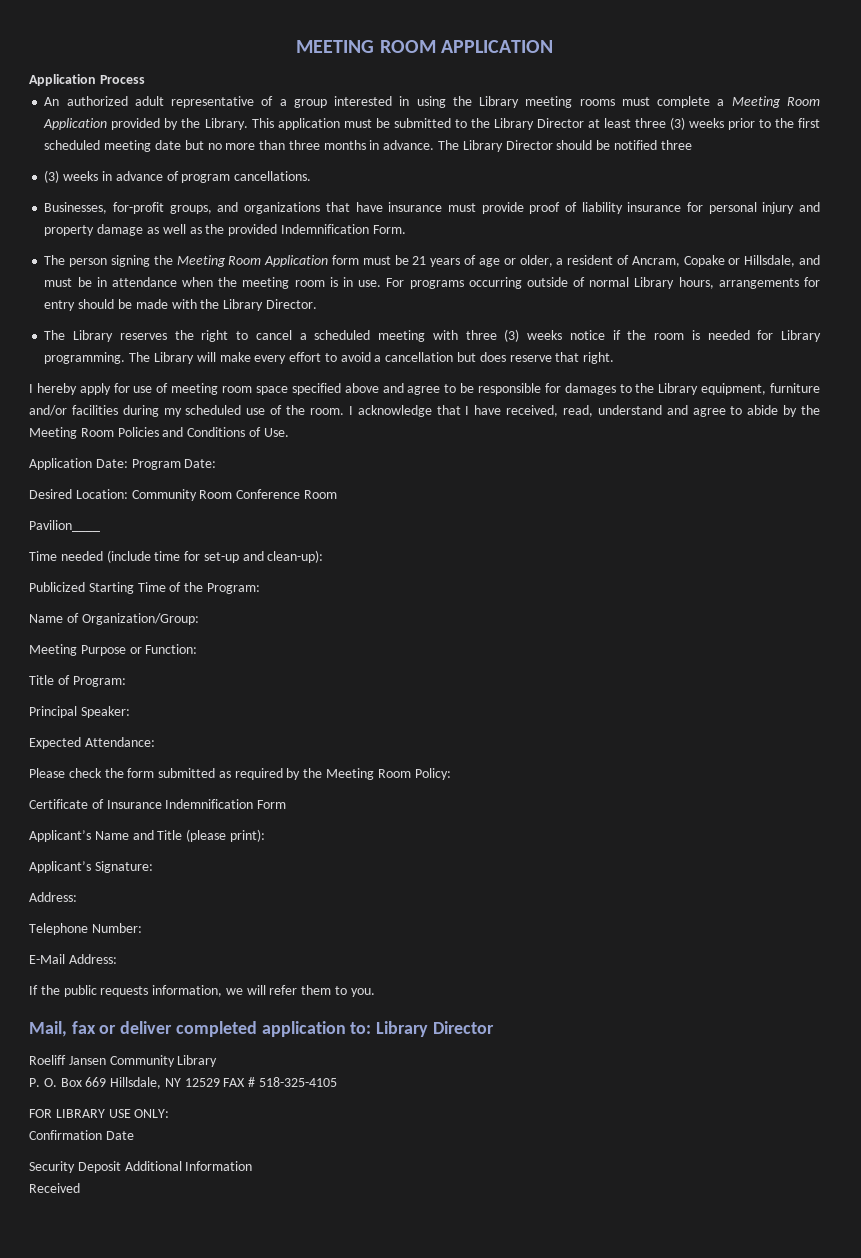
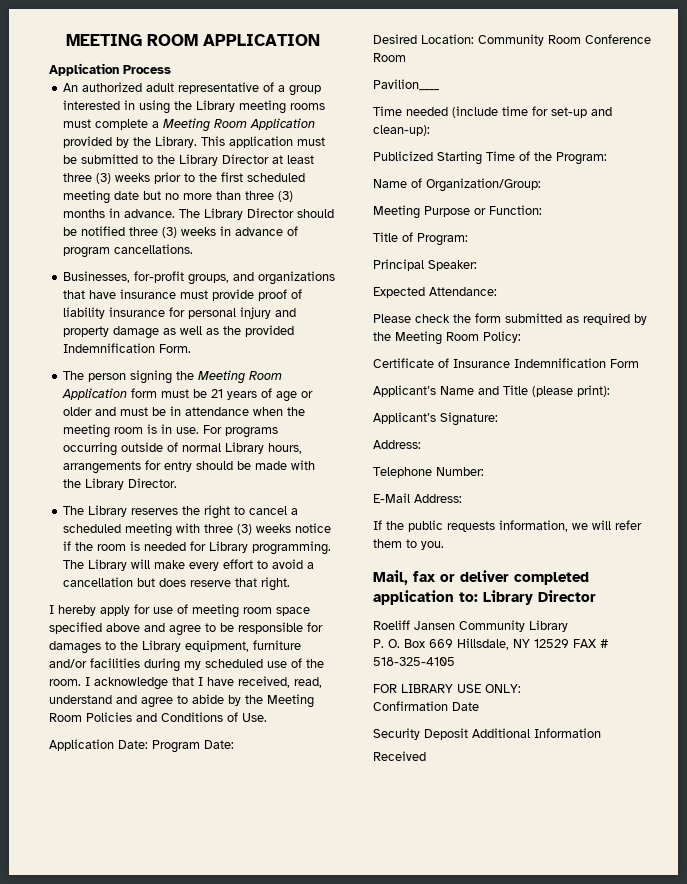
- This application must be submitted to the Library Director at least three (3) weeks prior to the first scheduled meeting date but no more than three months in advance.
+ This application must be submitted to the Library Director at least three (3) weeks prior to the first scheduled meeting date but no more than three (3) months in advance.
- The Library Director should be notified three
- (3) weeks in advance of program cancellations.
+ The Library Director should be notified three (3) weeks in advance of program cancellations.
- The person signing the Meeting Room Application form must be 21 years of age or older, a resident of Ancram, Copake or Hillsdale, and must be in attendance when the meeting room is in use.
+ The person signing the Meeting Room Application form must be 21 years of age or older and must be in attendance when the meeting room is in use.

